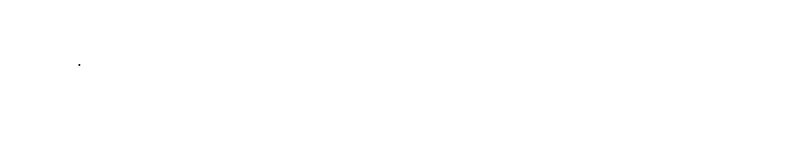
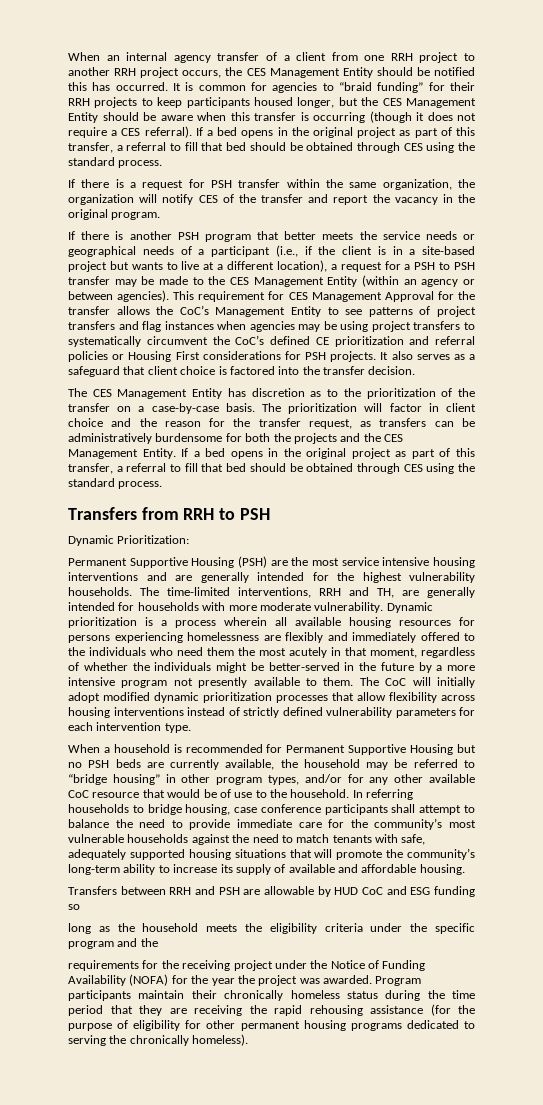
- .
+ When an internal agency transfer of a client from one RRH project to another RRH project occurs, the CES Management Entity should be notified this has occurred. It is common for agencies to “braid funding” for their RRH projects to keep participants housed longer, but the CES Management Entity should be aware when this transfer is occurring (though it does not require a CES referral). If a bed opens in the original project as part of this transfer, a referral to fill that bed should be obtained through CES using the standard process.
+ If there is a request for PSH transfer within the same organization, the organization will notify CES of the transfer and report the vacancy in the original program.
+ If there is another PSH program that better meets the service needs or geographical needs of a participant (i.e., if the client is in a site-based project but wants to live at a different location), a request for a PSH to PSH transfer may be made to the CES Management Entity (within an agency or between agencies). This requirement for CES Management Approval for the transfer allows the CoC’s Management Entity to see patterns of project transfers and flag instances when agencies may be using project transfers to systematically circumvent the CoC’s defined CE prioritization and referral policies or Housing First considerations for PSH projects. It also serves as a safeguard that client choice is factored into the transfer decision.
+ The CES Management Entity has discretion as to the prioritization of the transfer on a case-by-case basis. The prioritization will factor in client choice and the reason for the transfer request, as transfers can be administratively burdensome for both the projects and the CES Management Entity. If a bed opens in the original project as part of this transfer, a referral to fill that bed should be obtained through CES using the standard process.
+ Transfers from RRH to PSH
+ Dynamic Prioritization:
+ Permanent Supportive Housing (PSH) are the most service intensive housing interventions and are generally intended for the highest vulnerability households. The time-limited interventions, RRH and TH, are generally intended for households with more moderate vulnerability. Dynamic prioritization is a process wherein all available housing resources for persons experiencing homelessness are flexibly and immediately offered to the individuals who need them the most acutely in that moment, regardless of whether the individuals might be better-served in the future by a more intensive program not presently available to them. The CoC will initially adopt modified dynamic prioritization processes that allow flexibility across housing interventions instead of strictly defined vulnerability parameters for each intervention type.
+ When a household is recommended for Permanent Supportive Housing but no PSH beds are currently available, the household may be referred to “bridge housing” in other program types, and/or for any other available CoC resource that would be of use to the household. In referring households to bridge housing, case conference participants shall attempt to balance the need to provide immediate care for the community’s most vulnerable households against the need to match tenants with safe, adequately supported housing situations that will promote the community’s long-term ability to increase its supply of available and affordable housing.
+ Transfers between RRH and PSH are allowable by HUD CoC and ESG funding so
+ long as the household meets the eligibility criteria under the specific program and the
+ requirements for the receiving project under the Notice of Funding Availability (NOFA) for the year the project was awarded. Program participants maintain their chronically homeless status during the time period that they are receiving the rapid rehousing assistance (for the purpose of eligibility for other permanent housing programs dedicated to serving the chronically homeless).

